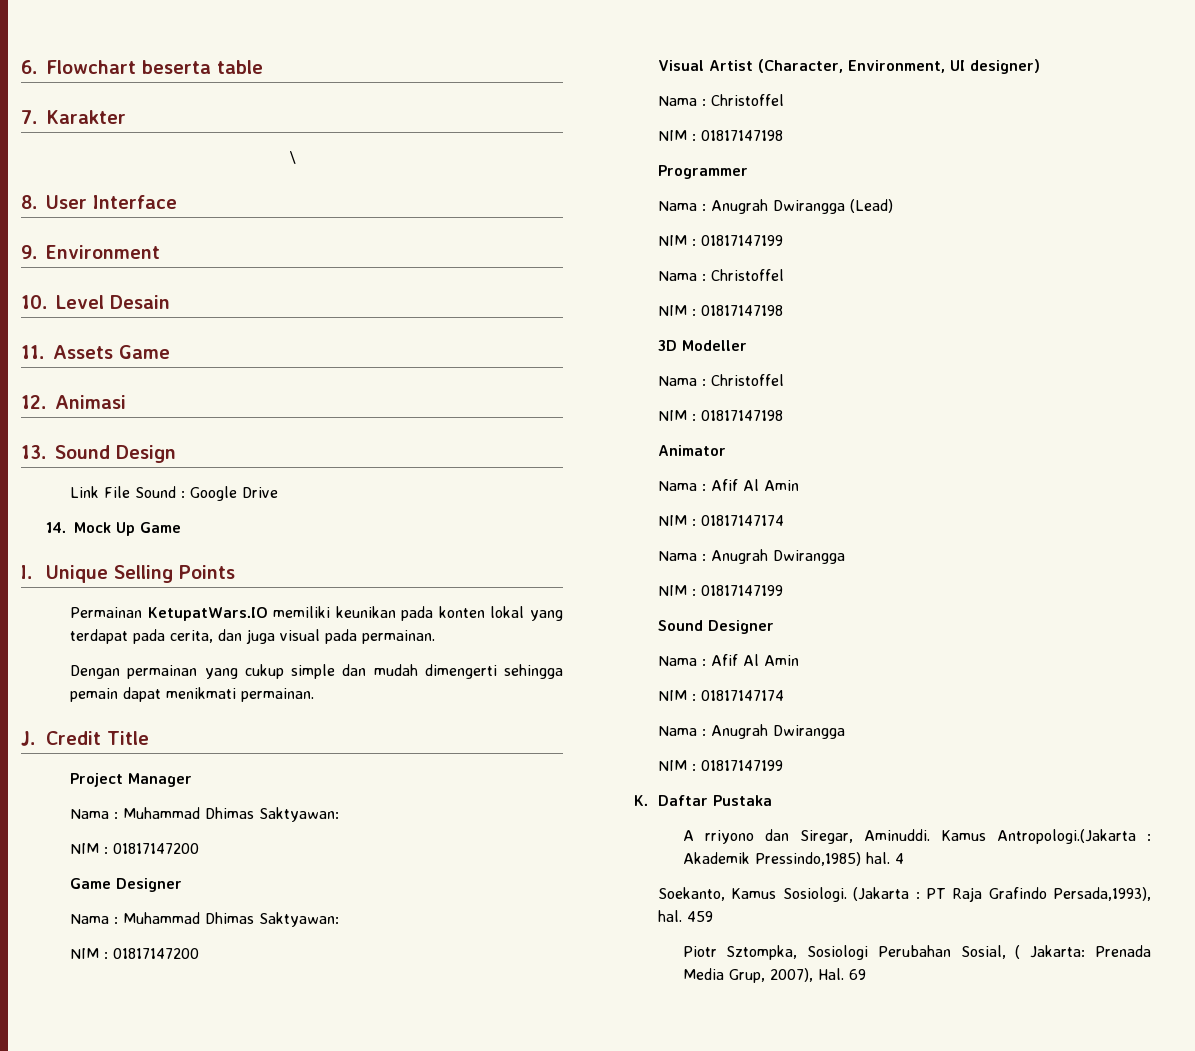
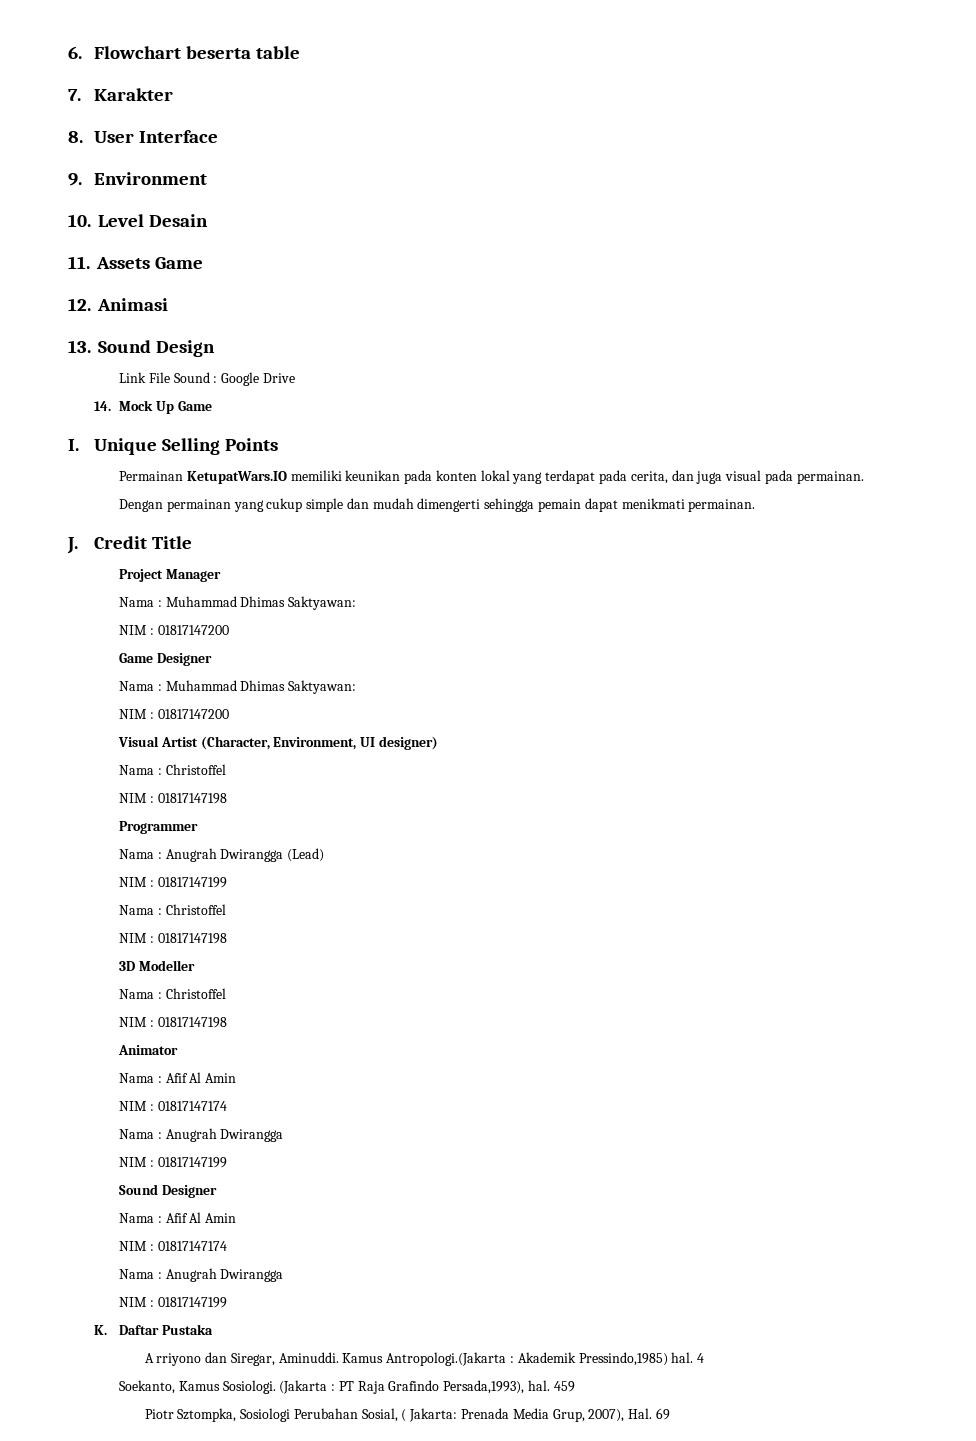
- \

